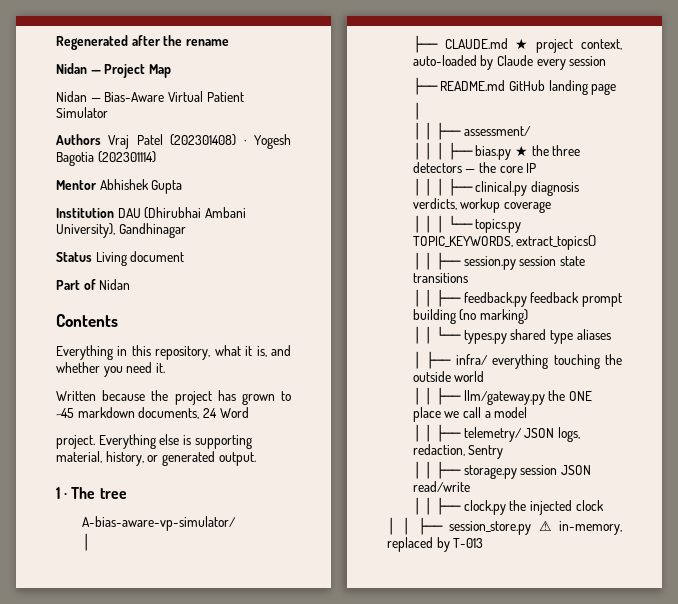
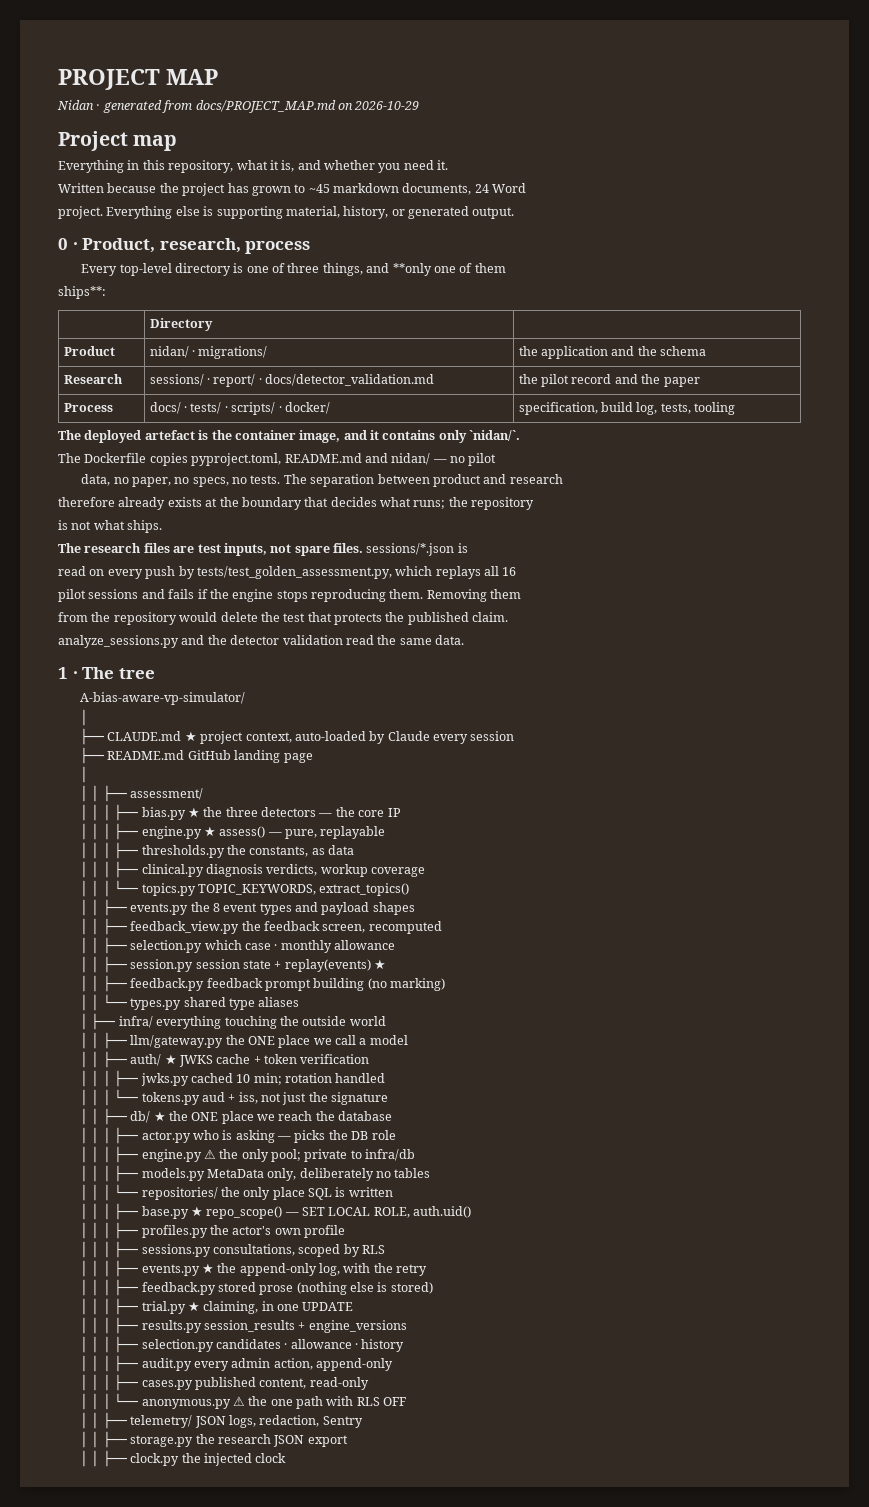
- Regenerated after the rename
- Nidan — Project Map
- Nidan — Bias-Aware Virtual Patient Simulator
- Authors Vraj Patel (202301408) · Yogesh Bagotia (202301114)
- Mentor Abhishek Gupta
- Institution DAU (Dhirubhai Ambani University), Gandhinagar
- Status Living document
- Part of Nidan
- Contents
+ PROJECT MAP
+ Nidan · generated from docs/PROJECT_MAP.md on 2026-10-29
+ Project map
+ 0 · Product, research, process
+ Every top-level directory is one of three things, and **only one of them
+ ships**:
+ | Directory |
+ Product | nidan/ · migrations/ | the application and the schema
+ Research | sessions/ · report/ · docs/detector_validation.md | the pilot record and the paper
+ Process | docs/ · tests/ · scripts/ · docker/ | specification, build log, tests, tooling
+ The deployed artefact is the container image, and it contains only `nidan/`.
+ The Dockerfile copies pyproject.toml, README.md and nidan/ — no pilot
+ data, no paper, no specs, no tests. The separation between product and research
+ therefore already exists at the boundary that decides what runs; the repository
+ is not what ships.
+ The research files are test inputs, not spare files. sessions/*.json is
+ read on every push by tests/test_golden_assessment.py, which replays all 16
+ pilot sessions and fails if the engine stops reproducing them. Removing them
+ from the repository would delete the test that protects the published claim.
+ analyze_sessions.py and the detector validation read the same data.
+ │ │ │ ├── engine.py ★ assess() — pure, replayable
+ │ │ │ ├── thresholds.py the constants, as data
+ │ │ ├── events.py the 8 event types and payload shapes
+ │ │ ├── feedback_view.py the feedback screen, recomputed
+ │ │ ├── selection.py which case · monthly allowance
- │ │ ├── session.py session state transitions
+ │ │ ├── session.py session state + replay(events) ★
+ │ │ ├── auth/ ★ JWKS cache + token verification
+ │ │ │ ├── jwks.py cached 10 min; rotation handled
+ │ │ │ └── tokens.py aud + iss, not just the signature
+ │ │ ├── db/ ★ the ONE place we reach the database
+ │ │ │ ├── actor.py who is asking — picks the DB role
+ │ │ │ ├── engine.py ⚠ the only pool; private to infra/db
+ │ │ │ ├── models.py MetaData only, deliberately no tables
+ │ │ │ └── repositories/ the only place SQL is written
+ │ │ │ ├── base.py ★ repo_scope() — SET LOCAL ROLE, auth.uid()
+ │ │ │ ├── profiles.py the actor's own profile
+ │ │ │ ├── sessions.py consultations, scoped by RLS
+ │ │ │ ├── events.py ★ the append-only log, with the retry
+ │ │ │ ├── feedback.py stored prose (nothing else is stored)
+ │ │ │ ├── trial.py ★ claiming, in one UPDATE
+ │ │ │ ├── results.py session_results + engine_versions
+ │ │ │ ├── selection.py candidates · allowance · history
+ │ │ │ ├── audit.py every admin action, append-only
+ │ │ │ ├── cases.py published content, read-only
+ │ │ │ └── anonymous.py ⚠ the one path with RLS OFF
- │ │ ├── storage.py session JSON read/write
+ │ │ ├── storage.py the research JSON export
- │ │ ├── session_store.py ⚠ in-memory, replaced by T-013

